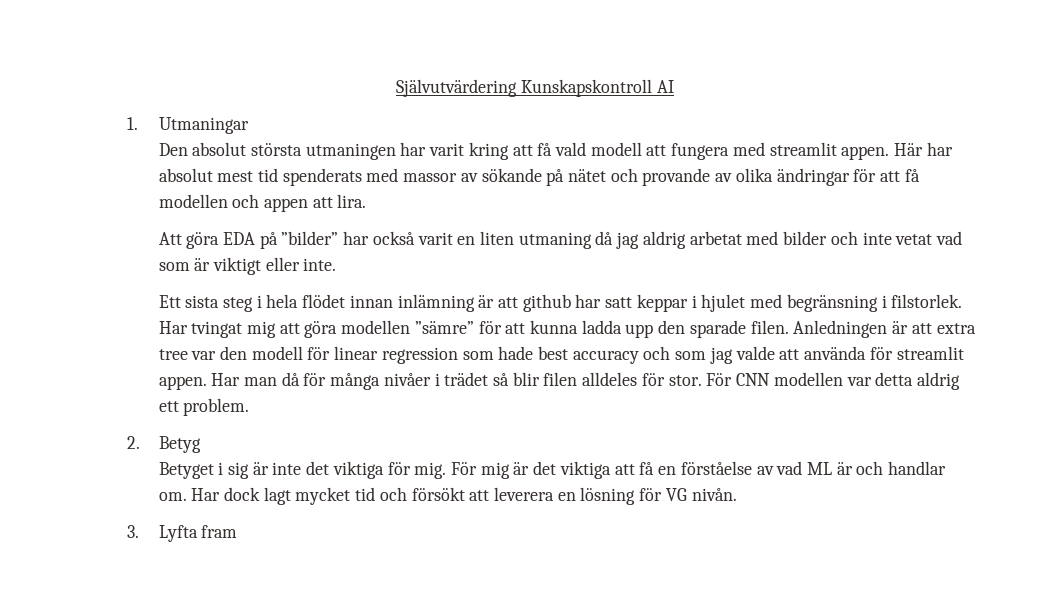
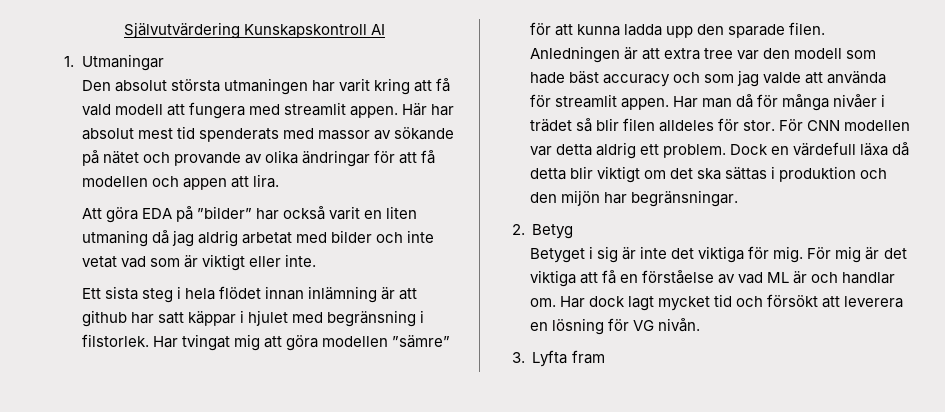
- Ett sista steg i hela flödet innan inlämning är att github har satt keppar i hjulet med begränsning i filstorlek.
+ Ett sista steg i hela flödet innan inlämning är att github har satt käppar i hjulet med begränsning i filstorlek.
- Anledningen är att extra tree var den modell för linear regression som hade best accuracy och som jag valde att använda för streamlit appen.
+ Anledningen är att extra tree var den modell som hade bäst accuracy och som jag valde att använda för streamlit appen.
+ Dock en värdefull läxa då detta blir viktigt om det ska sättas i produktion och den mijön har begränsningar.

